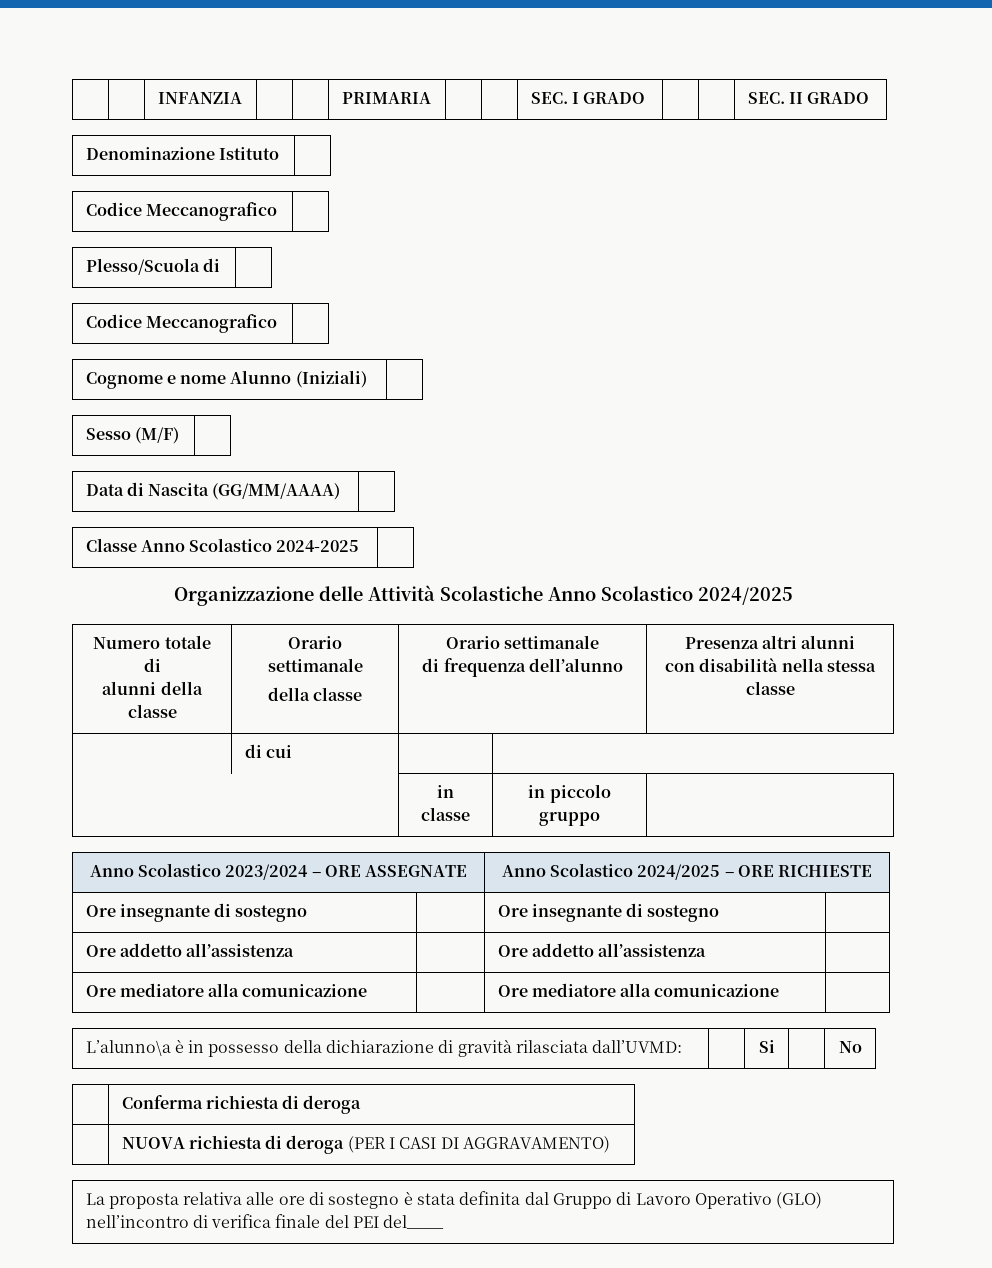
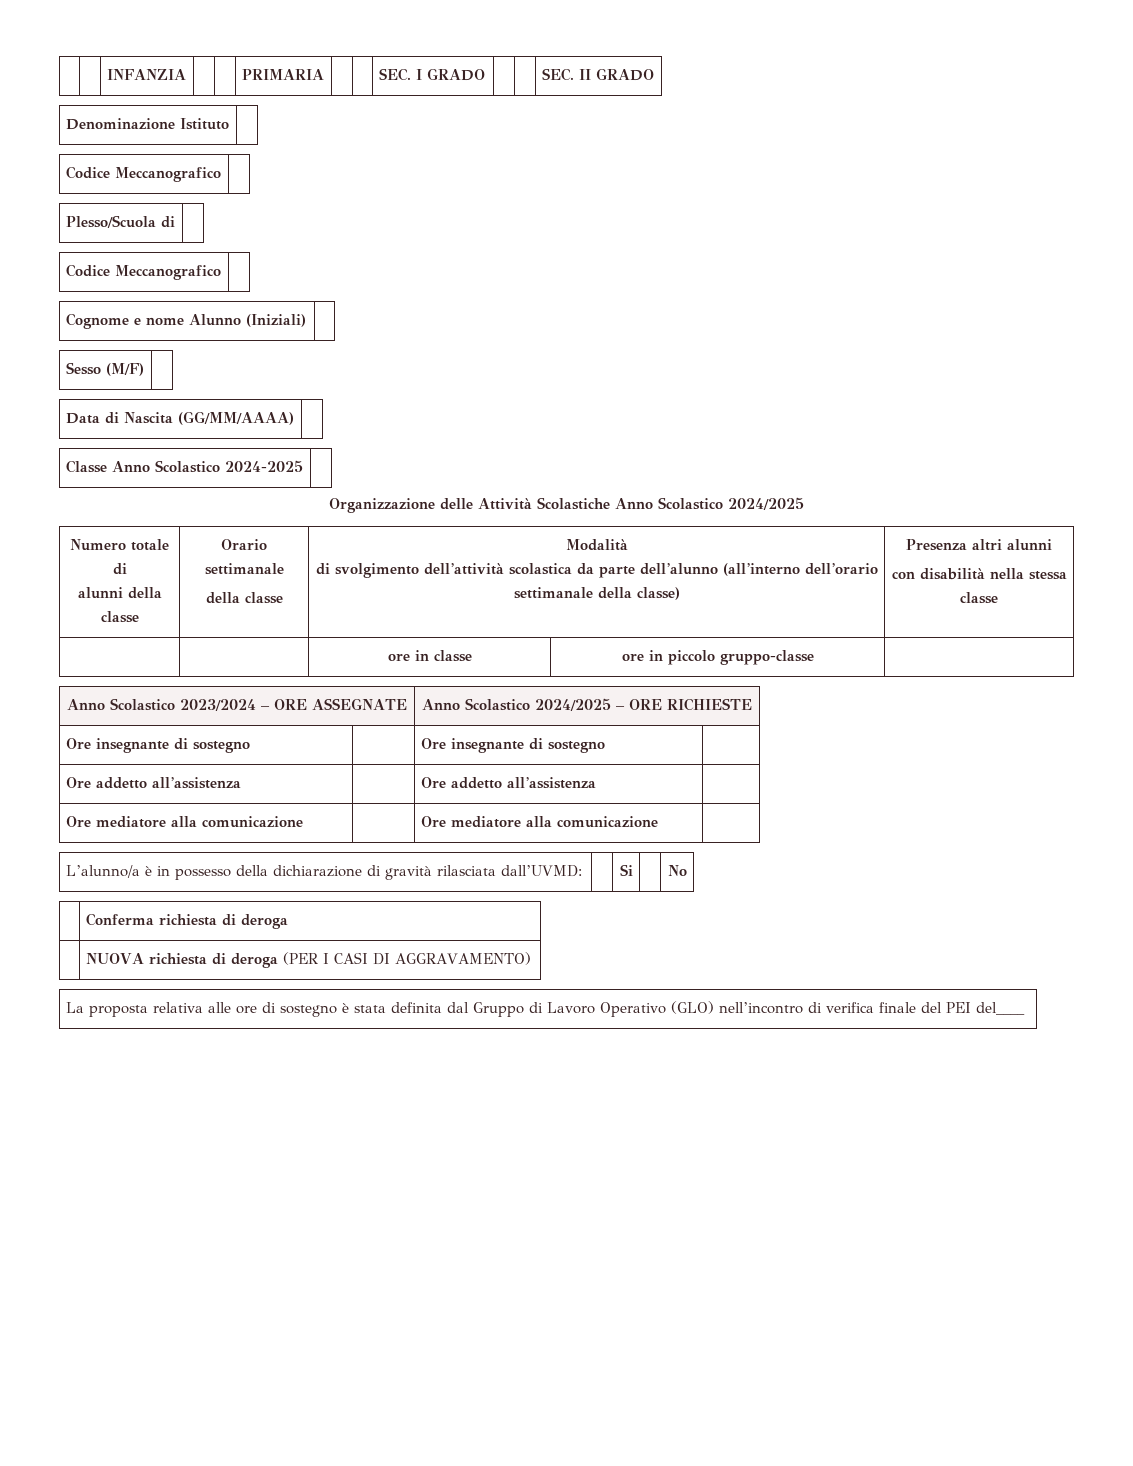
  Numero totale di
  alunni della classe | Orario settimanale
- della classe | Orario settimanale
- di frequenza dell’alunno | Presenza altri alunni
+ della classe | Modalità
+ di svolgimento dell’attività scolastica da parte dell’alunno (all’interno dell’orario settimanale della classe) | Presenza altri alunni
- | di cui |
- | in classe | in piccolo gruppo |
+ | | ore in classe | ore in piccolo gruppo-classe |
- L’alunno\a è in possesso della dichiarazione di gravità rilasciata dall’UVMD: | | Si | | No
+ L’alunno/a è in possesso della dichiarazione di gravità rilasciata dall’UVMD: | | Si | | No

